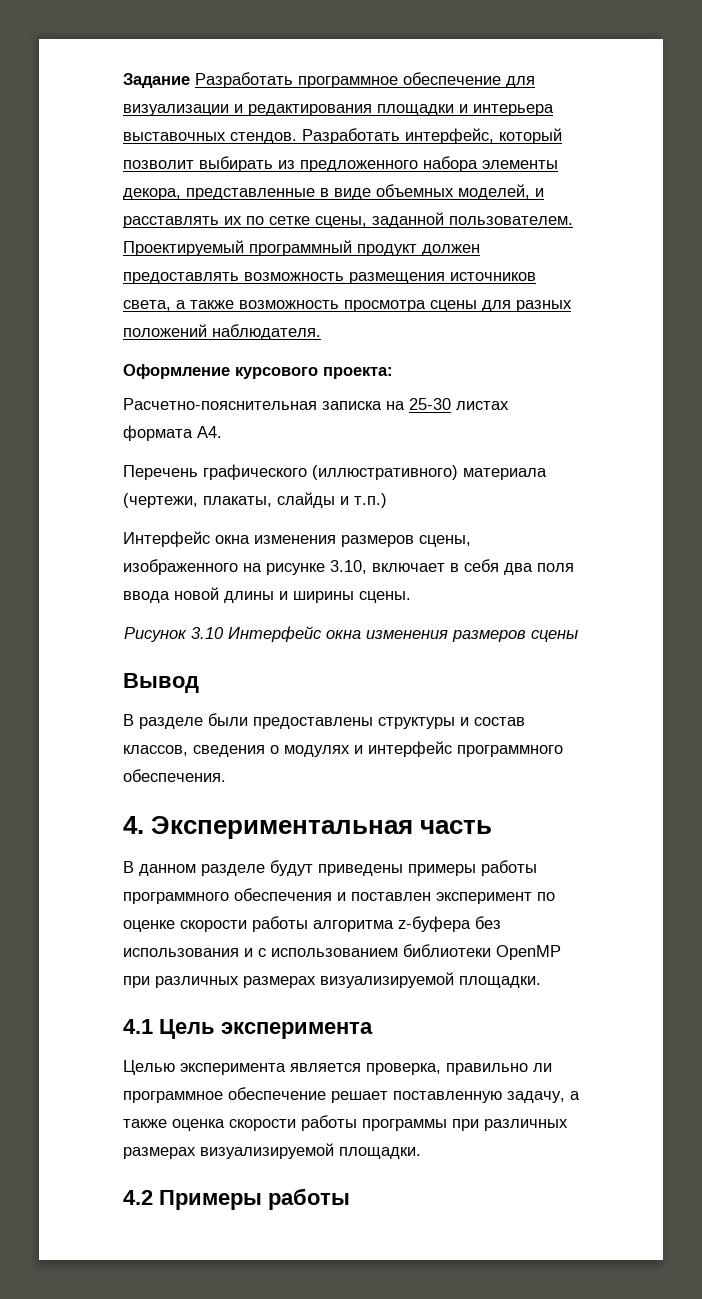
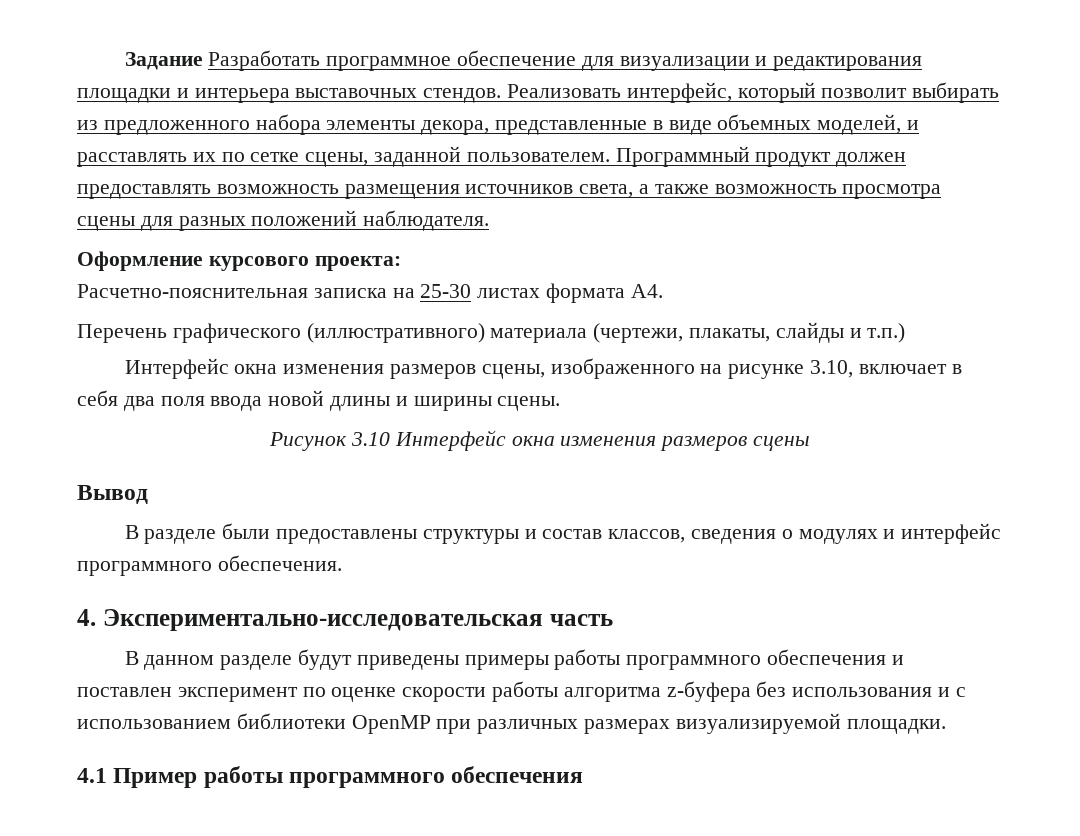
- Разработать интерфейс, который позволит выбирать из предложенного набора элементы декора, представленные в виде объемных моделей, и расставлять их по сетке сцены, заданной пользователем.
+ Реализовать интерфейс, который позволит выбирать из предложенного набора элементы декора, представленные в виде объемных моделей, и расставлять их по сетке сцены, заданной пользователем.
- Проектируемый программный продукт должен предоставлять возможность размещения источников света, а также возможность просмотра сцены для разных положений наблюдателя.
+ Программный продукт должен предоставлять возможность размещения источников света, а также возможность просмотра сцены для разных положений наблюдателя.
- 4. Экспериментальная часть
+ 4. Экспериментально-исследовательская часть
- 4.1 Цель эксперимента
- Целью эксперимента является проверка, правильно ли программное обеспечение решает поставленную задачу, а также оценка скорости работы программы при различных размерах визуализируемой площадки.
- 4.2 Примеры работы
+ 4.1 Пример работы программного обеспечения

